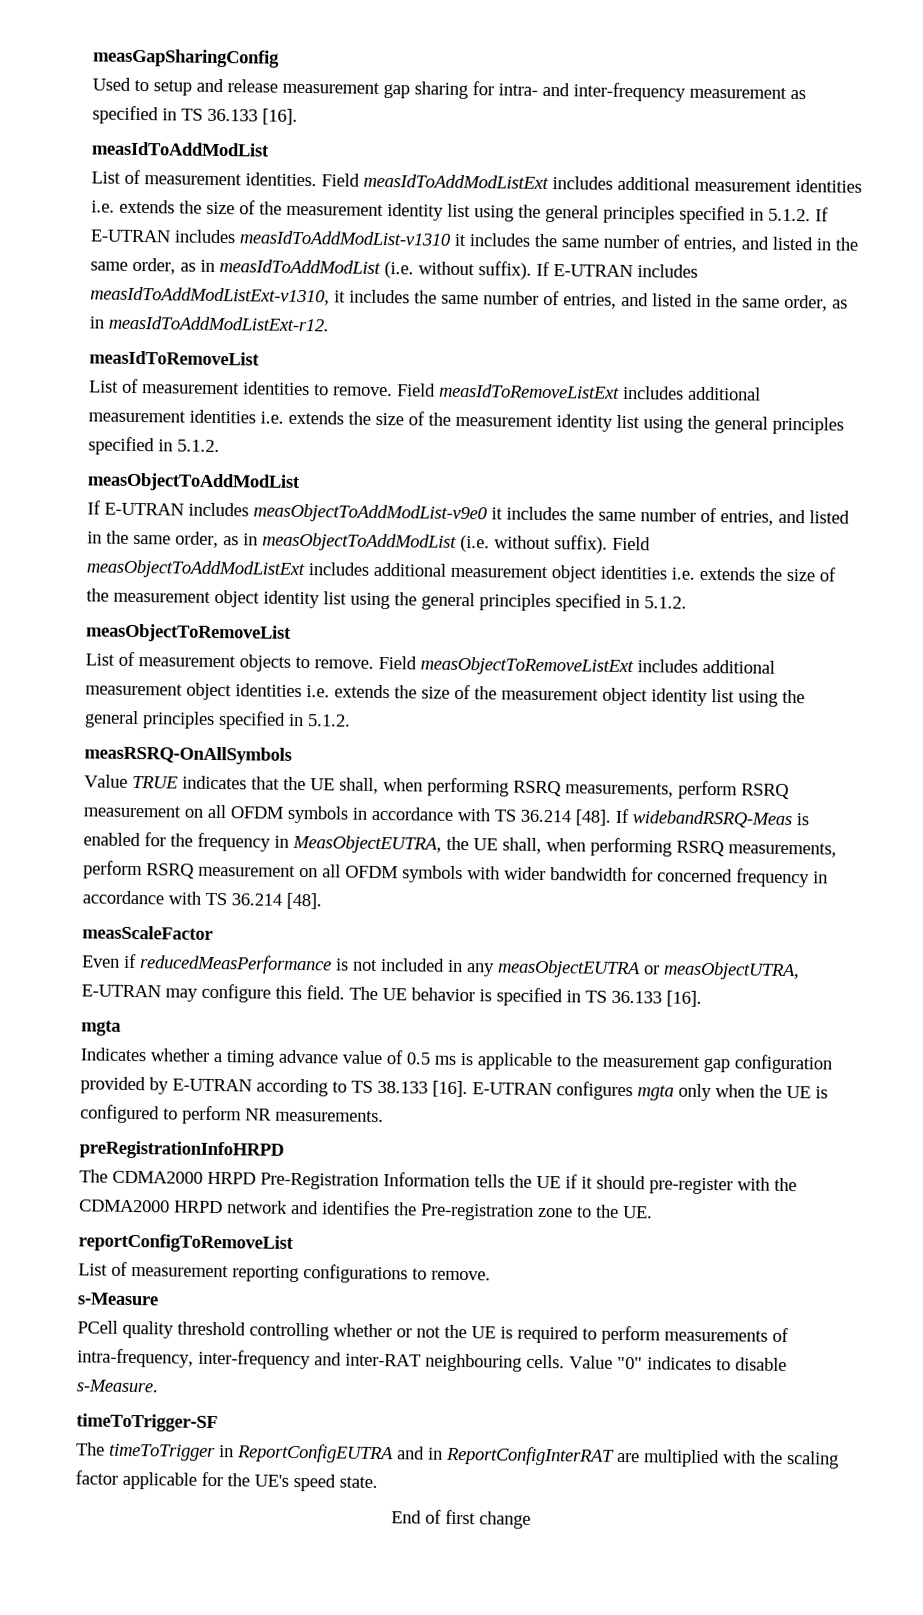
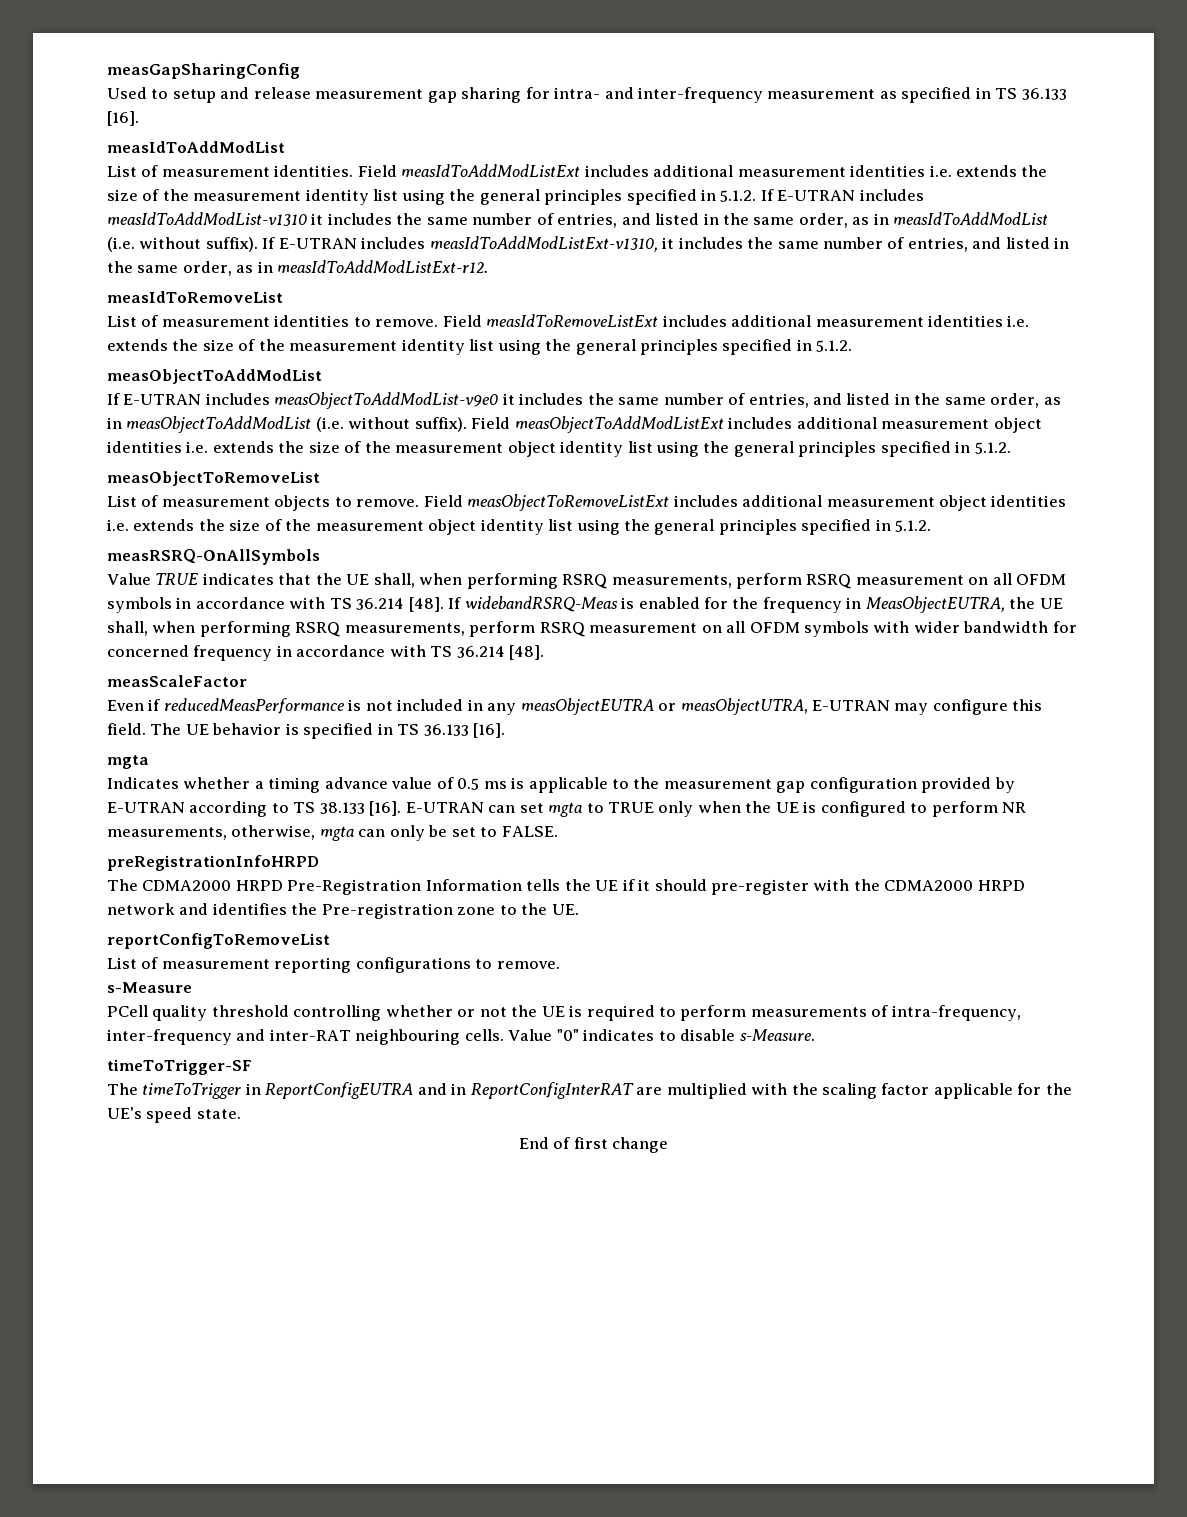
- E-UTRAN configures mgta only when the UE is configured to perform NR measurements.
+ E-UTRAN can set mgta to TRUE only when the UE is configured to perform NR measurements, otherwise, mgta can only be set to FALSE.

